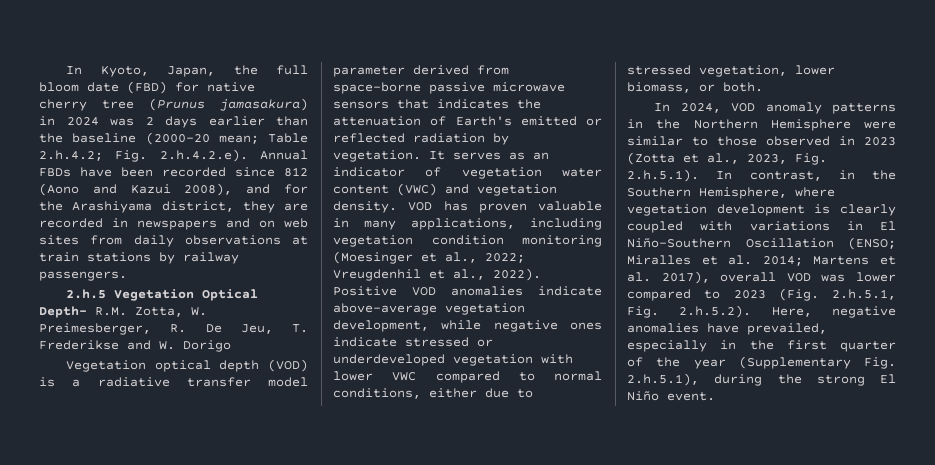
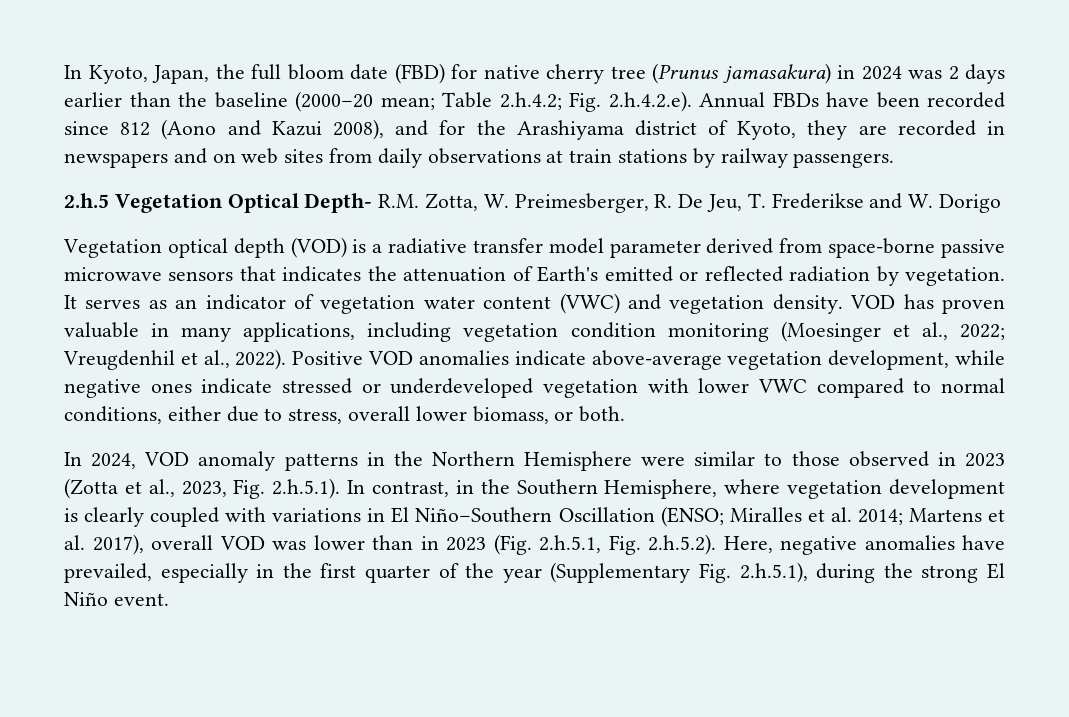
- Fig. 2.h.4.2.e). Annual FBDs have been recorded since 812 (Aono and Kazui 2008), and for the Arashiyama district, they are recorded in newspapers and on web sites from daily observations at train stations by railway passengers.
+ Fig. 2.h.4.2.e). Annual FBDs have been recorded since 812 (Aono and Kazui 2008), and for the Arashiyama district of Kyoto, they are recorded in newspapers and on web sites from daily observations at train stations by railway passengers.
- Positive VOD anomalies indicate above-average vegetation development, while negative ones indicate stressed or underdeveloped vegetation with lower VWC compared to normal conditions, either due to stressed vegetation, lower biomass, or both.
+ Positive VOD anomalies indicate above-average vegetation development, while negative ones indicate stressed or underdeveloped vegetation with lower VWC compared to normal conditions, either due to stress, overall lower biomass, or both.
- Martens et al. 2017), overall VOD was lower compared to 2023 (Fig. 2.h.5.1, Fig. 2.h.5.2). Here, negative anomalies have prevailed, especially in the first quarter of the year (Supplementary Fig. 2.h.5.1), during the strong El Niño event.
+ Martens et al. 2017), overall VOD was lower than in 2023 (Fig. 2.h.5.1, Fig. 2.h.5.2). Here, negative anomalies have prevailed, especially in the first quarter of the year (Supplementary Fig. 2.h.5.1), during the strong El Niño event.

